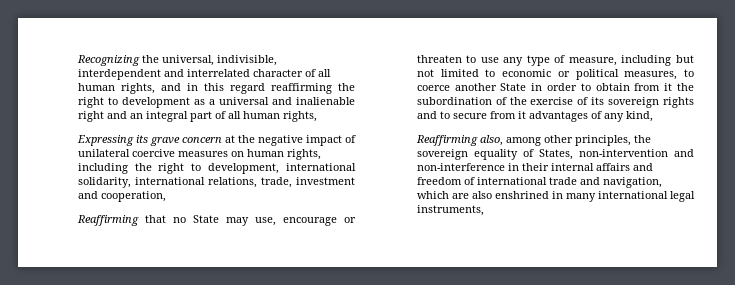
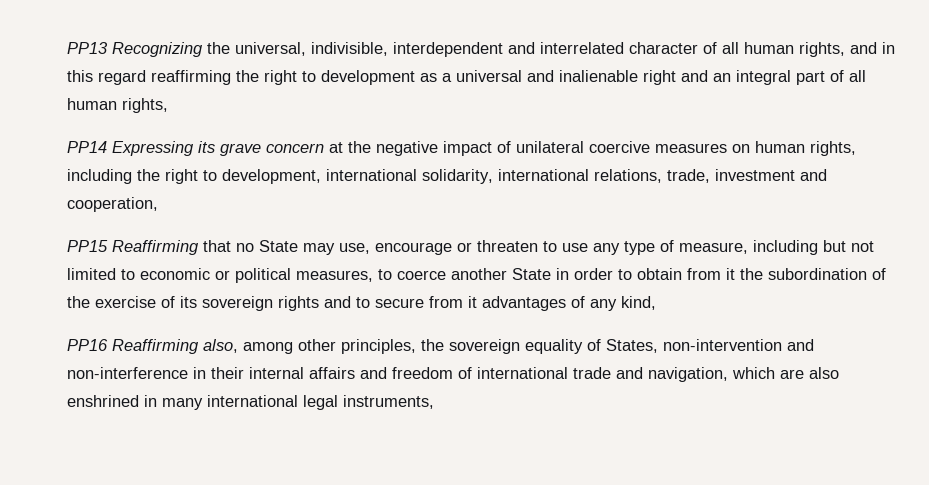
- Recognizing the universal, indivisible, interdependent and interrelated character of all human rights, and in this regard reaffirming the right to development as a universal and inalienable right and an integral part of all human rights,
+ PP13 Recognizing the universal, indivisible, interdependent and interrelated character of all human rights, and in this regard reaffirming the right to development as a universal and inalienable right and an integral part of all human rights,
- Expressing its grave concern at the negative impact of unilateral coercive measures on human rights, including the right to development, international solidarity, international relations, trade, investment and cooperation,
+ PP14 Expressing its grave concern at the negative impact of unilateral coercive measures on human rights, including the right to development, international solidarity, international relations, trade, investment and cooperation,
- Reaffirming that no State may use, encourage or threaten to use any type of measure, including but not limited to economic or political measures, to coerce another State in order to obtain from it the subordination of the exercise of its sovereign rights and to secure from it advantages of any kind,
+ PP15 Reaffirming that no State may use, encourage or threaten to use any type of measure, including but not limited to economic or political measures, to coerce another State in order to obtain from it the subordination of the exercise of its sovereign rights and to secure from it advantages of any kind,
- Reaffirming also, among other principles, the sovereign equality of States, non-intervention and non-interference in their internal affairs and freedom of international trade and navigation, which are also enshrined in many international legal instruments,
+ PP16 Reaffirming also, among other principles, the sovereign equality of States, non-intervention and non-interference in their internal affairs and freedom of international trade and navigation, which are also enshrined in many international legal instruments,

